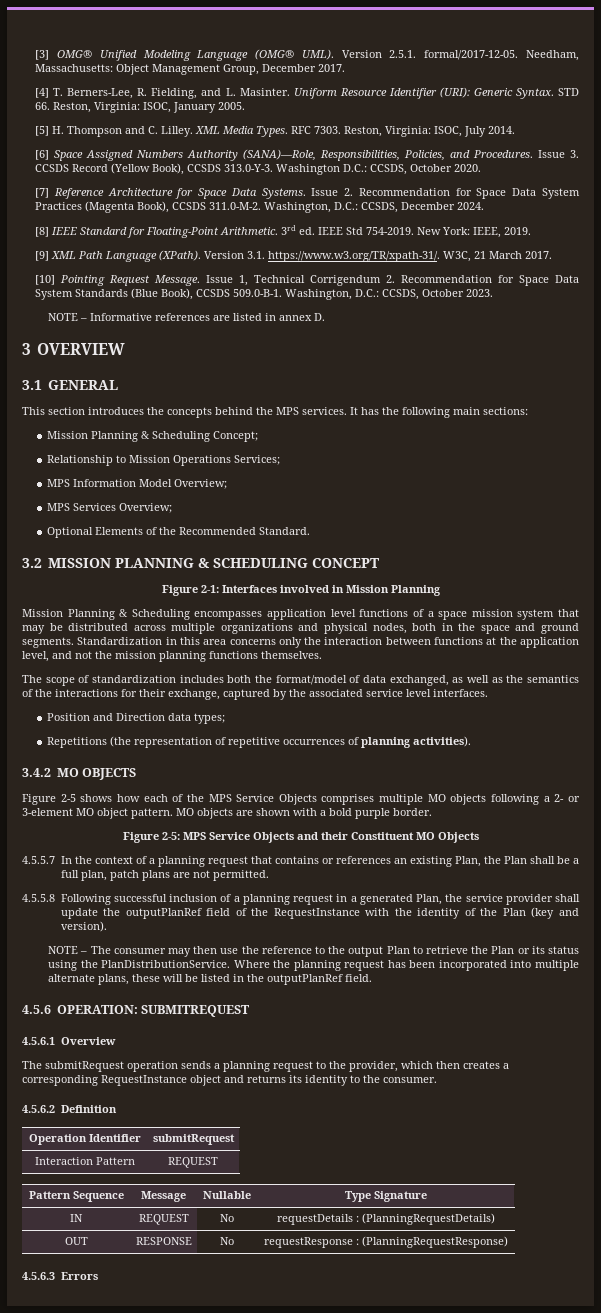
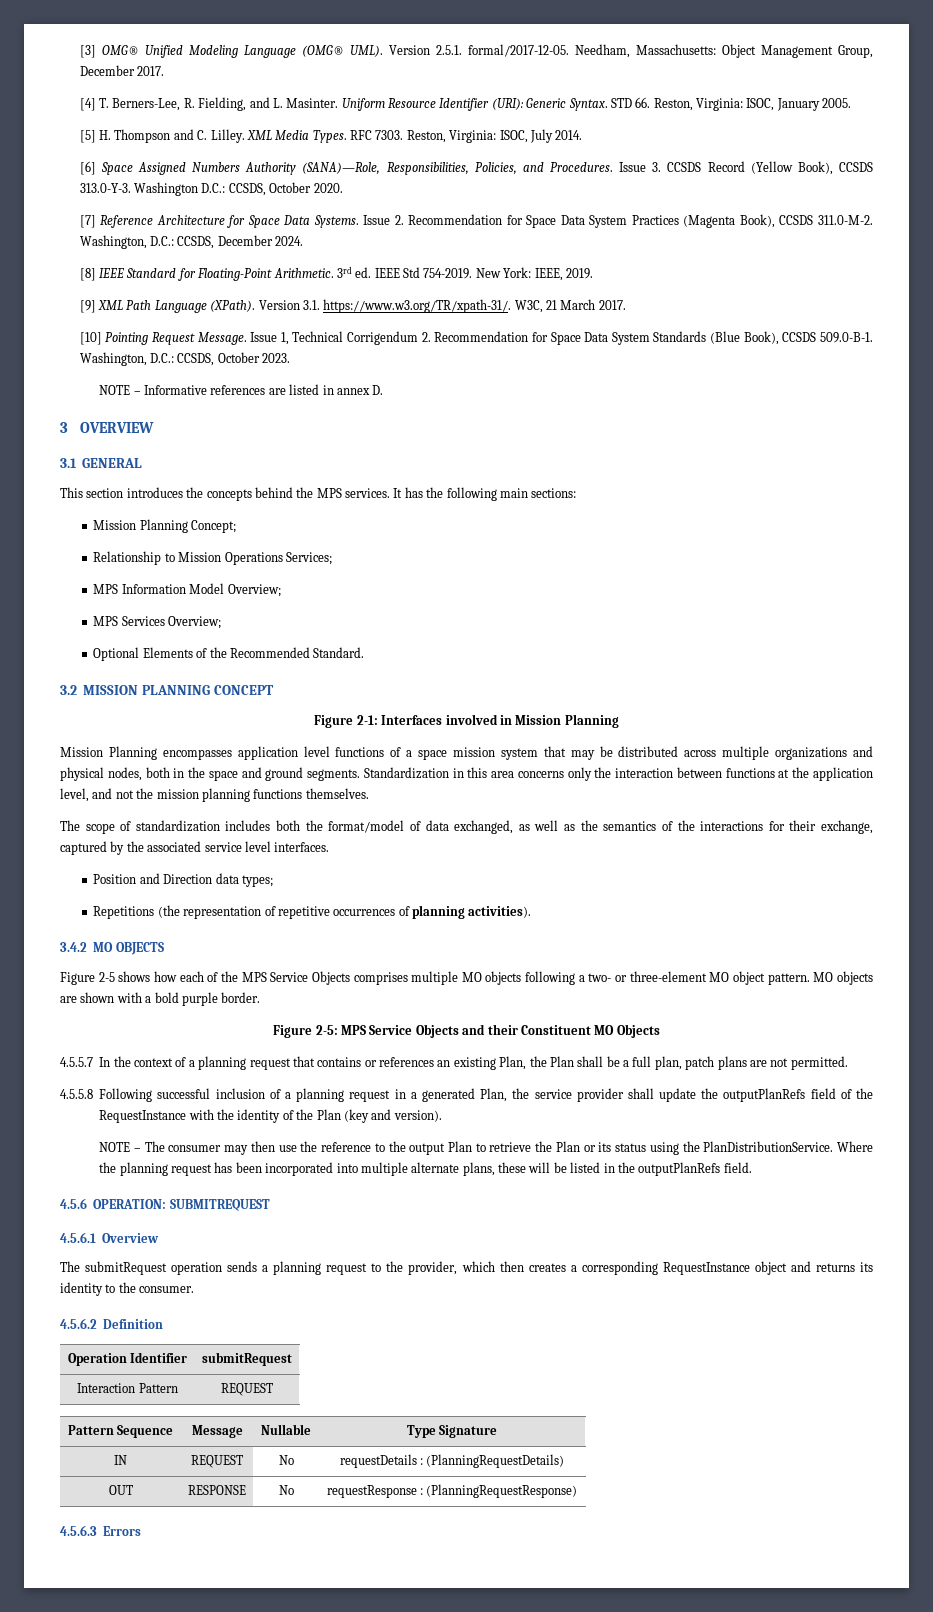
- Mission Planning & Scheduling Concept;
+ Mission Planning Concept;
- 3.2 MISSION PLANNING & SCHEDULING CONCEPT
+ 3.2 MISSION PLANNING CONCEPT
- Mission Planning & Scheduling encompasses application level functions of a space mission system that may be distributed across multiple organizations and physical nodes, both in the space and ground segments.
+ Mission Planning encompasses application level functions of a space mission system that may be distributed across multiple organizations and physical nodes, both in the space and ground segments.
- Figure 2-5 shows how each of the MPS Service Objects comprises multiple MO objects following a 2- or 3-element MO object pattern.
+ Figure 2-5 shows how each of the MPS Service Objects comprises multiple MO objects following a two- or three-element MO object pattern.
- 4.5.5.8 Following successful inclusion of a planning request in a generated Plan, the service provider shall update the outputPlanRef field of the RequestInstance with the identity of the Plan (key and version).
+ 4.5.5.8 Following successful inclusion of a planning request in a generated Plan, the service provider shall update the outputPlanRefs field of the RequestInstance with the identity of the Plan (key and version).
- Where the planning request has been incorporated into multiple alternate plans, these will be listed in the outputPlanRef field.
+ Where the planning request has been incorporated into multiple alternate plans, these will be listed in the outputPlanRefs field.

